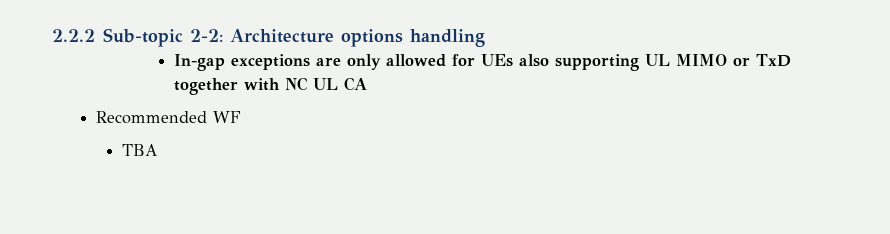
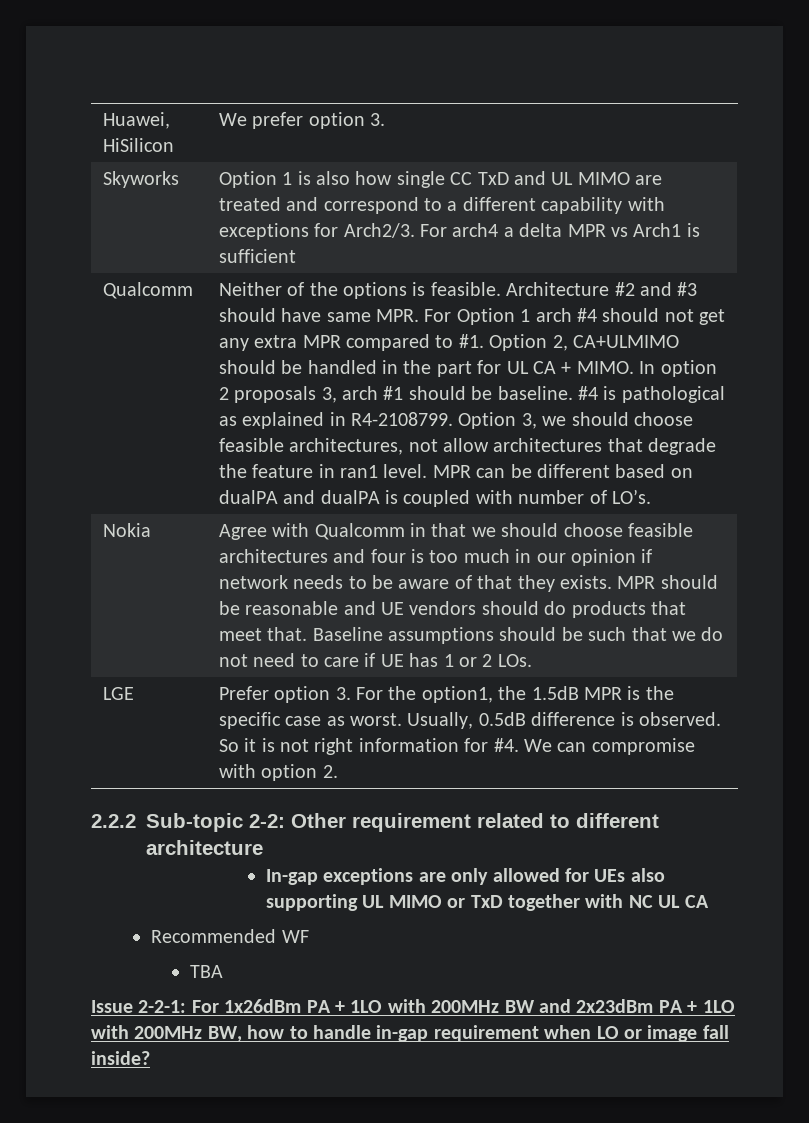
- 2.2.2 Sub-topic 2-2: Architecture options handling
+ Huawei, HiSilicon | We prefer option 3.
+ Skyworks | Option 1 is also how single CC TxD and UL MIMO are treated and correspond to a different capability with exceptions for Arch2/3. For arch4 a delta MPR vs Arch1 is sufficient
+ Qualcomm | Neither of the options is feasible. Architecture #2 and #3 should have same MPR. For Option 1 arch #4 should not get any extra MPR compared to #1. Option 2, CA+ULMIMO should be handled in the part for UL CA + MIMO. In option 2 proposals 3, arch #1 should be baseline. #4 is pathological as explained in R4-2108799. Option 3, we should choose feasible architectures, not allow architectures that degrade the feature in ran1 level. MPR can be different based on dualPA and dualPA is coupled with number of LO’s.
+ Nokia | Agree with Qualcomm in that we should choose feasible architectures and four is too much in our opinion if network needs to be aware of that they exists. MPR should be reasonable and UE vendors should do products that meet that. Baseline assumptions should be such that we do not need to care if UE has 1 or 2 LOs.
+ LGE | Prefer option 3. For the option1, the 1.5dB MPR is the specific case as worst. Usually, 0.5dB difference is observed. So it is not right information for #4. We can compromise with option 2.
+ 2.2.2 Sub-topic 2-2: Other requirement related to different architecture
+ Issue 2-2-1: For 1x26dBm PA + 1LO with 200MHz BW and 2x23dBm PA + 1LO with 200MHz BW, how to handle in-gap requirement when LO or image fall inside?

